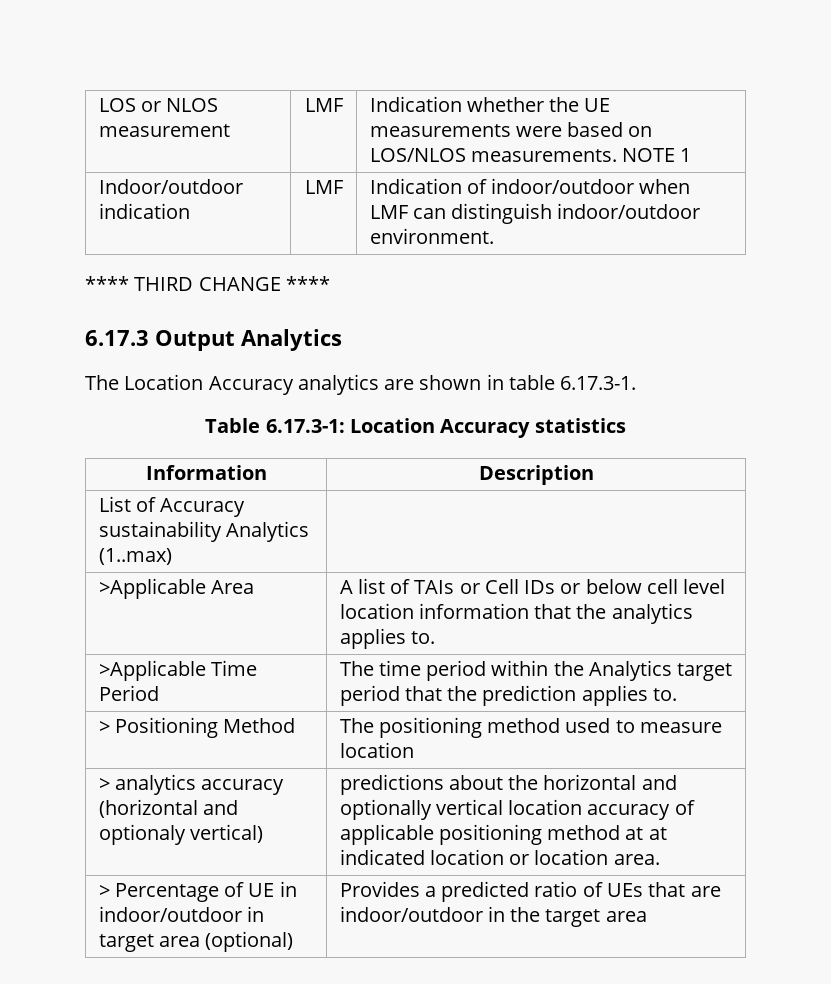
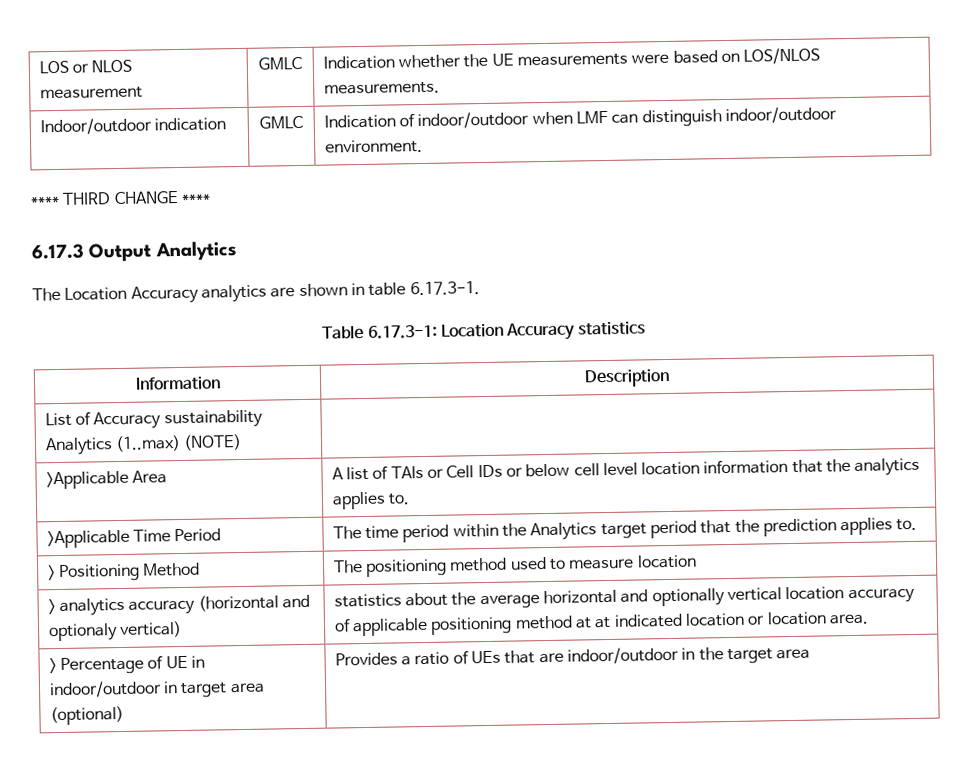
- LOS or NLOS measurement | LMF | Indication whether the UE measurements were based on LOS/NLOS measurements. NOTE 1
+ LOS or NLOS measurement | GMLC | Indication whether the UE measurements were based on LOS/NLOS measurements.
- Indoor/outdoor indication | LMF | Indication of indoor/outdoor when LMF can distinguish indoor/outdoor environment.
+ Indoor/outdoor indication | GMLC | Indication of indoor/outdoor when LMF can distinguish indoor/outdoor environment.
- List of Accuracy sustainability Analytics (1..max) |
+ List of Accuracy sustainability Analytics (1..max) (NOTE) |
- > analytics accuracy (horizontal and optionaly vertical) | predictions about the horizontal and optionally vertical location accuracy of applicable positioning method at at indicated location or location area.
+ > analytics accuracy (horizontal and optionaly vertical) | statistics about the average horizontal and optionally vertical location accuracy of applicable positioning method at at indicated location or location area.
- > Percentage of UE in indoor/outdoor in target area (optional) | Provides a predicted ratio of UEs that are indoor/outdoor in the target area
+ > Percentage of UE in indoor/outdoor in target area (optional) | Provides a ratio of UEs that are indoor/outdoor in the target area

